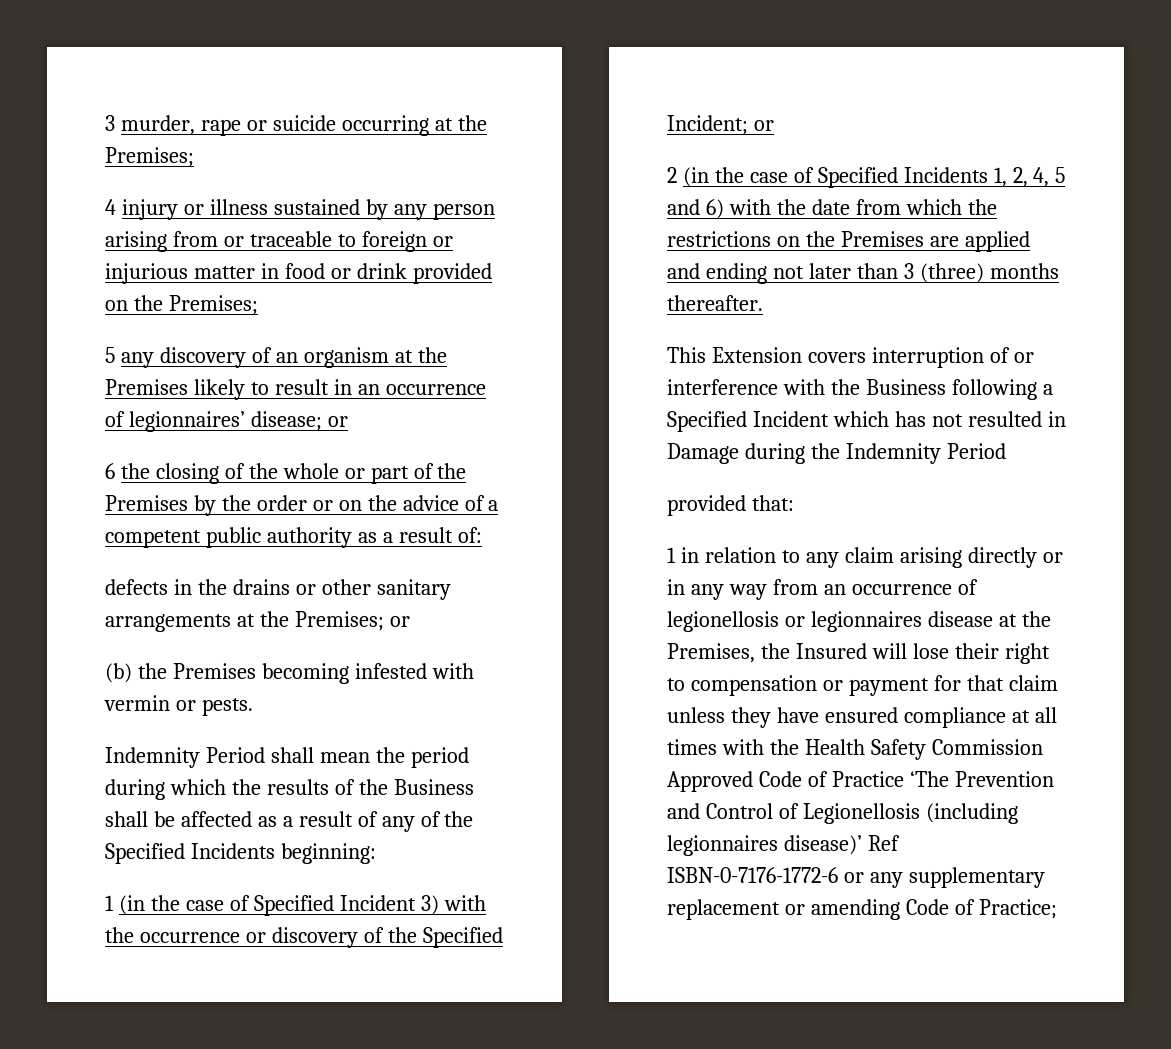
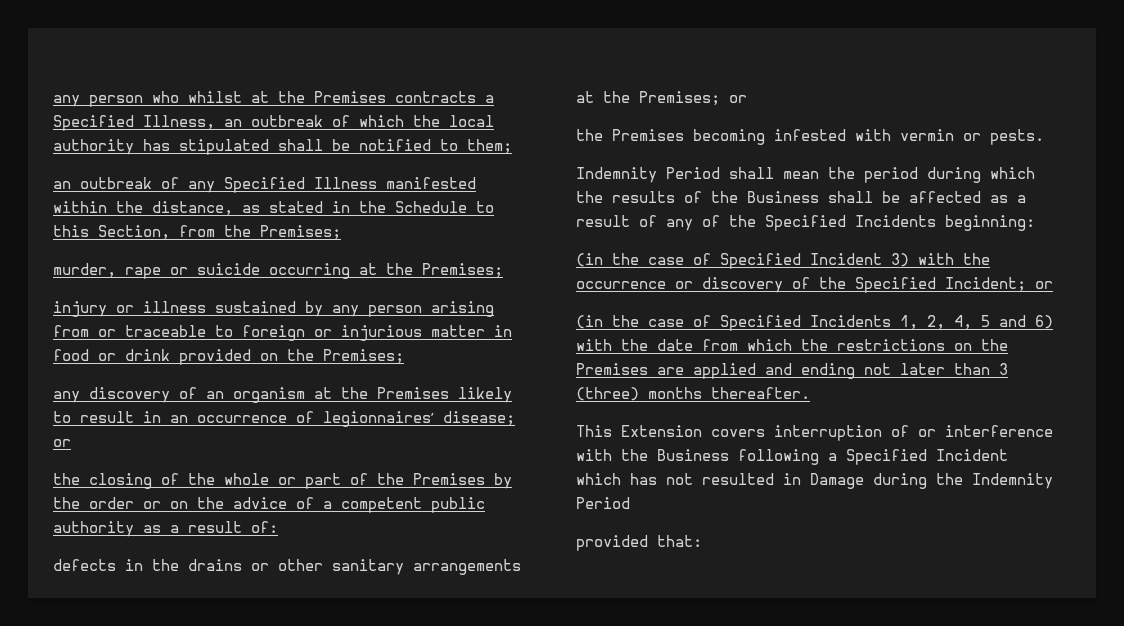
- 3 murder, rape or suicide occurring at the Premises;
+ any person who whilst at the Premises contracts a Specified Illness, an outbreak of which the local authority has stipulated shall be notified to them;
+ an outbreak of any Specified Illness manifested within the distance, as stated in the Schedule to this Section, from the Premises;
+ murder, rape or suicide occurring at the Premises;
- 4 injury or illness sustained by any person arising from or traceable to foreign or injurious matter in food or drink provided on the Premises;
+ injury or illness sustained by any person arising from or traceable to foreign or injurious matter in food or drink provided on the Premises;
- 5 any discovery of an organism at the Premises likely to result in an occurrence of legionnaires’ disease; or
+ any discovery of an organism at the Premises likely to result in an occurrence of legionnaires’ disease; or
- 6 the closing of the whole or part of the Premises by the order or on the advice of a competent public authority as a result of:
+ the closing of the whole or part of the Premises by the order or on the advice of a competent public authority as a result of:
- (b) the Premises becoming infested with vermin or pests.
+ the Premises becoming infested with vermin or pests.
- 1 (in the case of Specified Incident 3) with the occurrence or discovery of the Specified Incident; or
+ (in the case of Specified Incident 3) with the occurrence or discovery of the Specified Incident; or
- 2 (in the case of Specified Incidents 1, 2, 4, 5 and 6) with the date from which the restrictions on the Premises are applied and ending not later than 3 (three) months thereafter.
+ (in the case of Specified Incidents 1, 2, 4, 5 and 6) with the date from which the restrictions on the Premises are applied and ending not later than 3 (three) months thereafter.
- 1 in relation to any claim arising directly or in any way from an occurrence of legionellosis or legionnaires disease at the Premises, the Insured will lose their right to compensation or payment for that claim unless they have ensured compliance at all times with the Health Safety Commission Approved Code of Practice ‘The Prevention and Control of Legionellosis (including legionnaires disease)’ Ref ISBN-0-7176-1772-6 or any supplementary replacement or amending Code of Practice;

